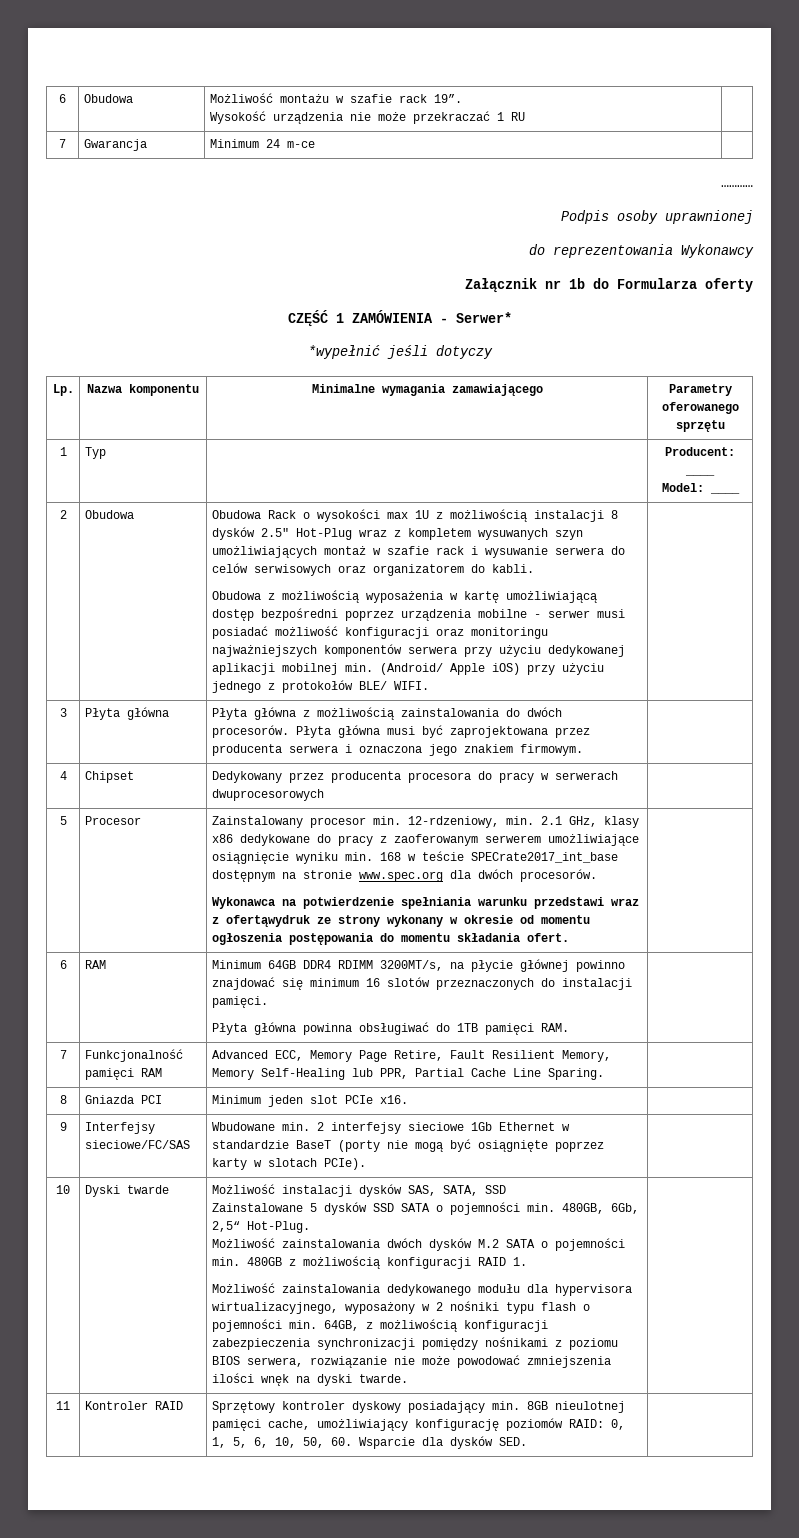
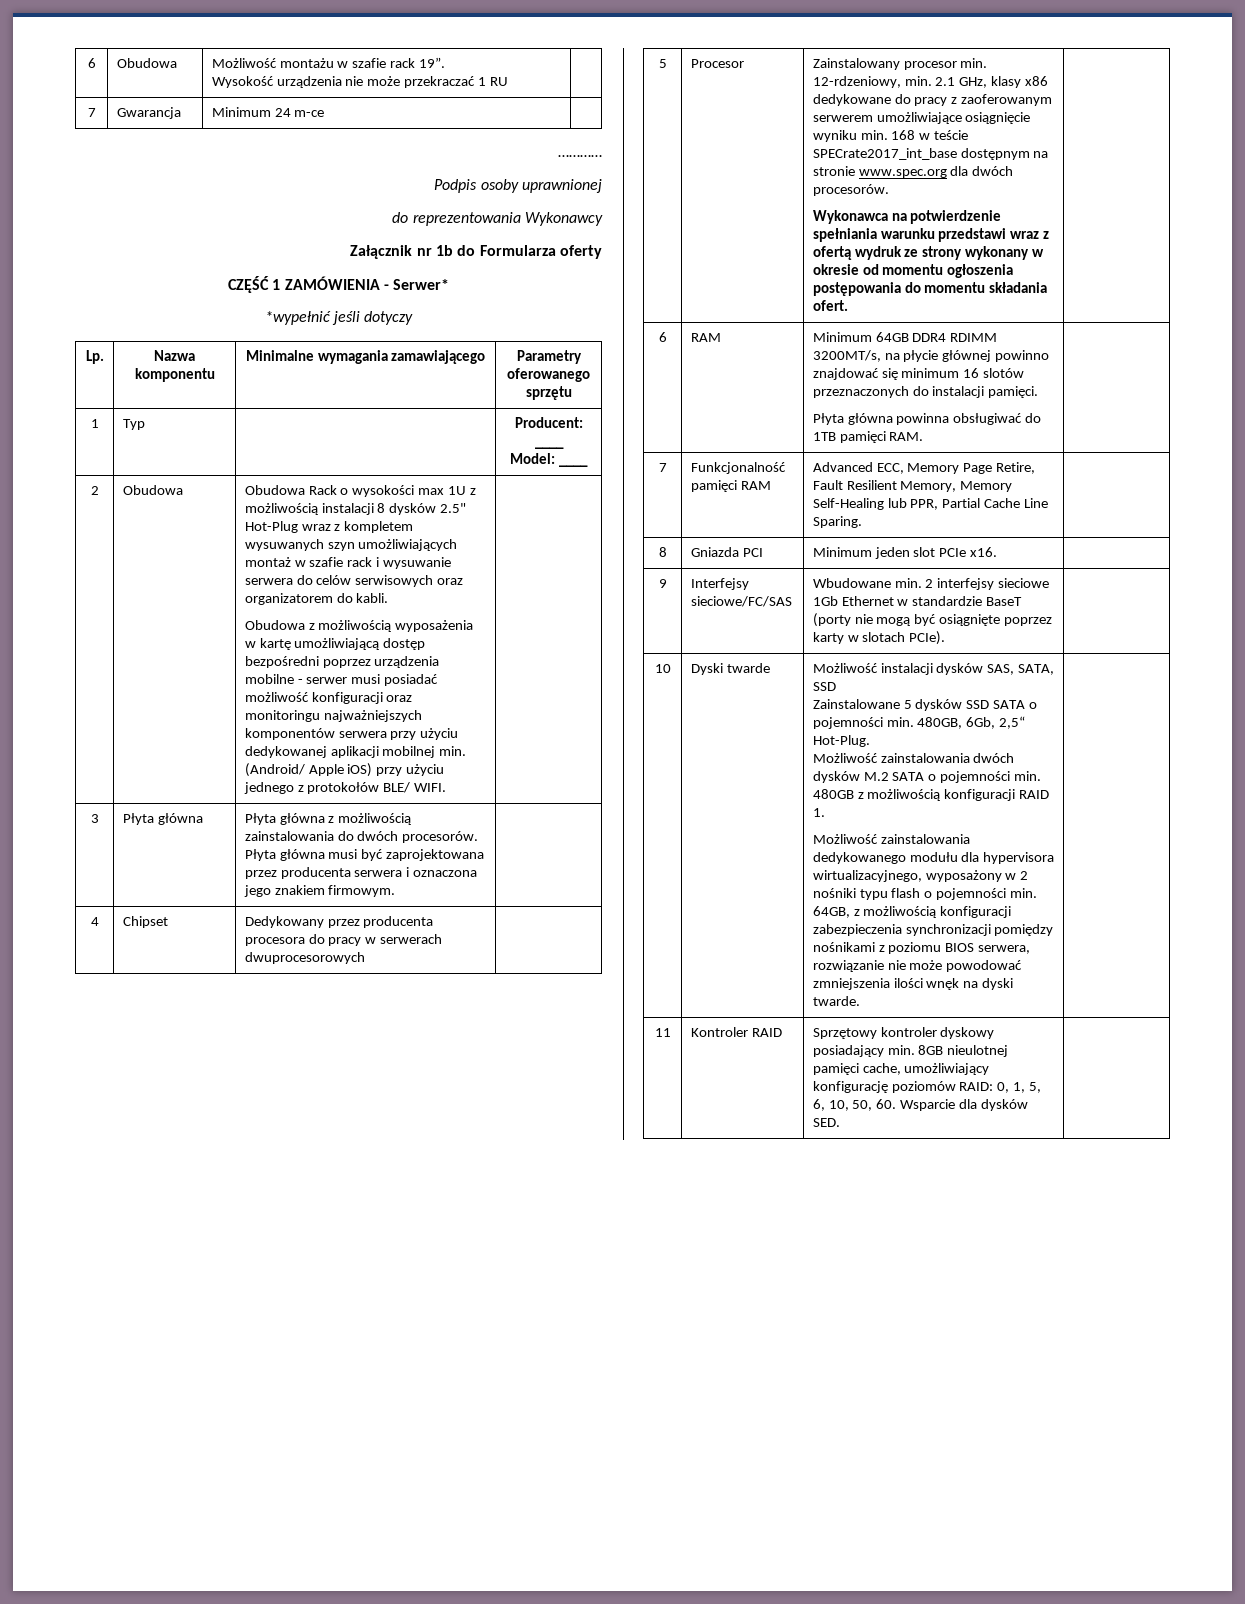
- Wykonawca na potwierdzenie spełniania warunku przedstawi wraz z ofertąwydruk ze strony wykonany w okresie od momentu ogłoszenia postępowania do momentu składania ofert.
+ Wykonawca na potwierdzenie spełniania warunku przedstawi wraz z ofertą wydruk ze strony wykonany w okresie od momentu ogłoszenia postępowania do momentu składania ofert.

